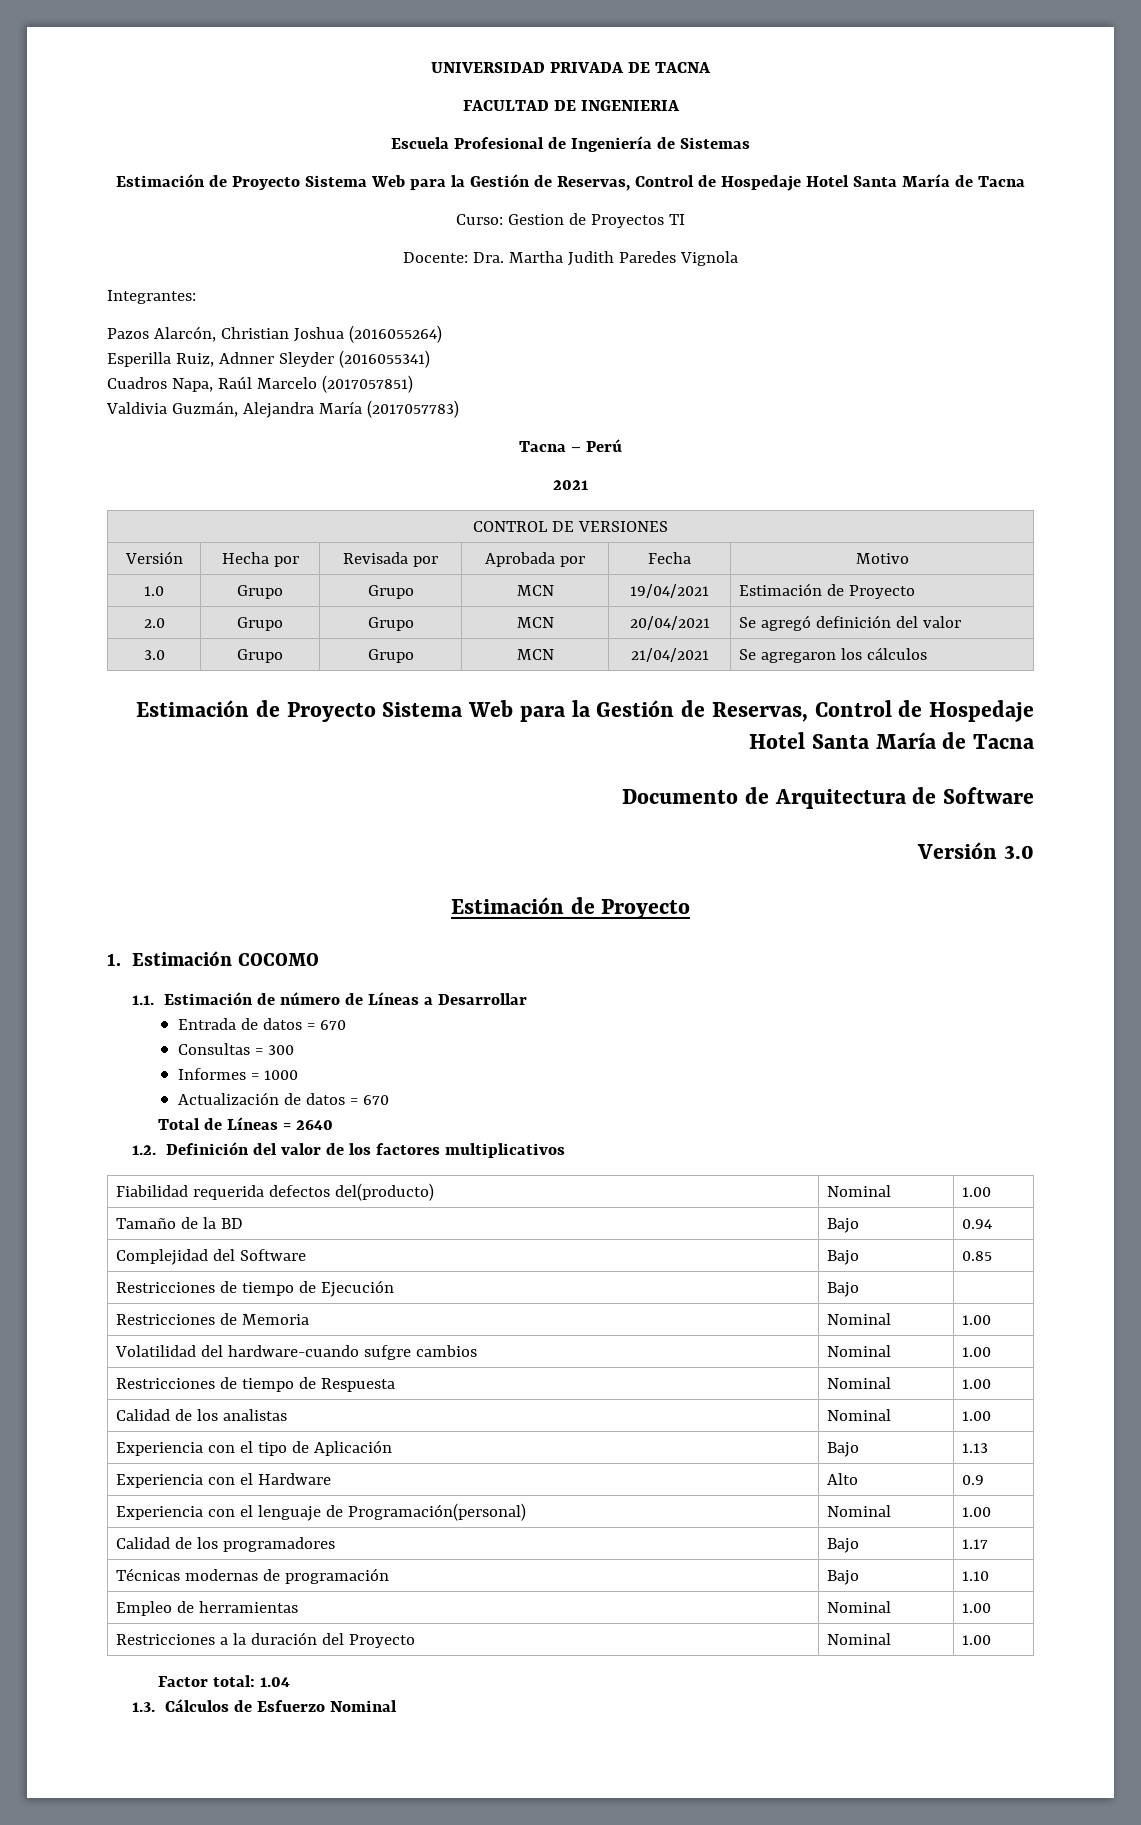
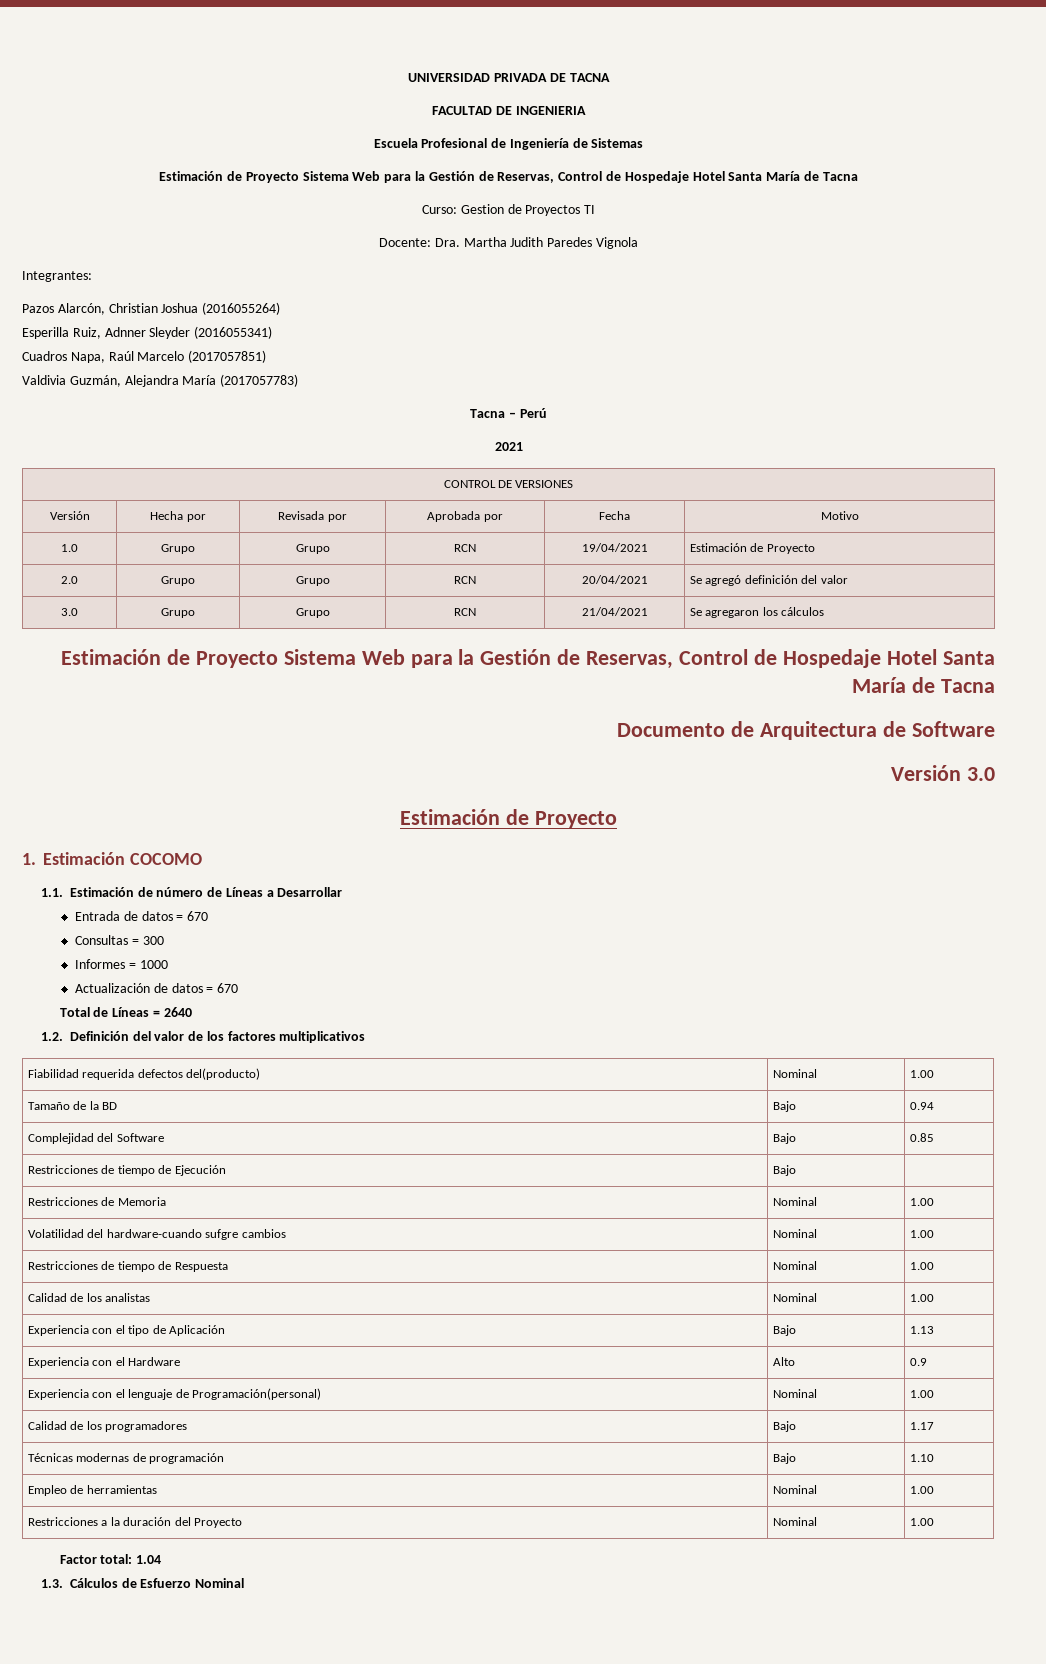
- 1.0 | Grupo | Grupo | MCN | 19/04/2021 | Estimación de Proyecto
+ 1.0 | Grupo | Grupo | RCN | 19/04/2021 | Estimación de Proyecto
- 2.0 | Grupo | Grupo | MCN | 20/04/2021 | Se agregó definición del valor
+ 2.0 | Grupo | Grupo | RCN | 20/04/2021 | Se agregó definición del valor
- 3.0 | Grupo | Grupo | MCN | 21/04/2021 | Se agregaron los cálculos
+ 3.0 | Grupo | Grupo | RCN | 21/04/2021 | Se agregaron los cálculos

